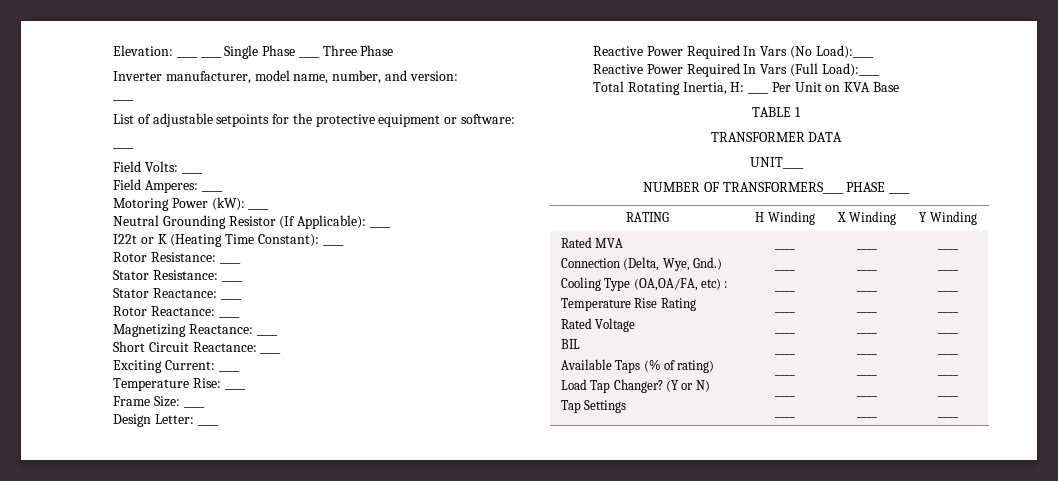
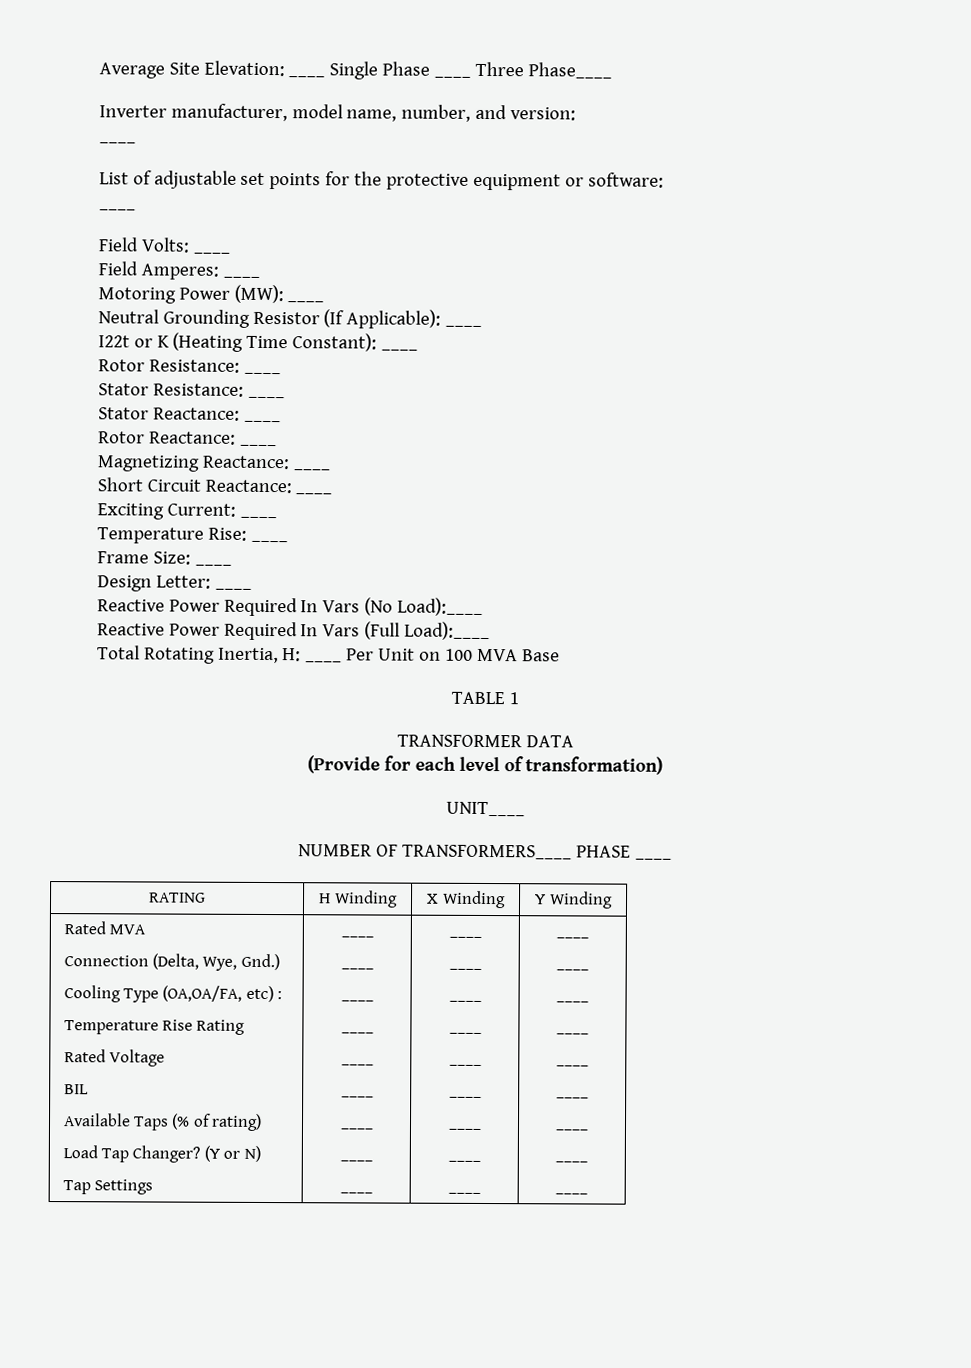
- Elevation: ____ ____ Single Phase ____ Three Phase
+ Average Site Elevation: ____ Single Phase ____ Three Phase____
- List of adjustable setpoints for the protective equipment or software:
+ List of adjustable set points for the protective equipment or software:
- Motoring Power (kW): ____
+ Motoring Power (MW): ____
- Total Rotating Inertia, H: ____ Per Unit on KVA Base
+ Total Rotating Inertia, H: ____ Per Unit on 100 MVA Base
+ (Provide for each level of transformation)

